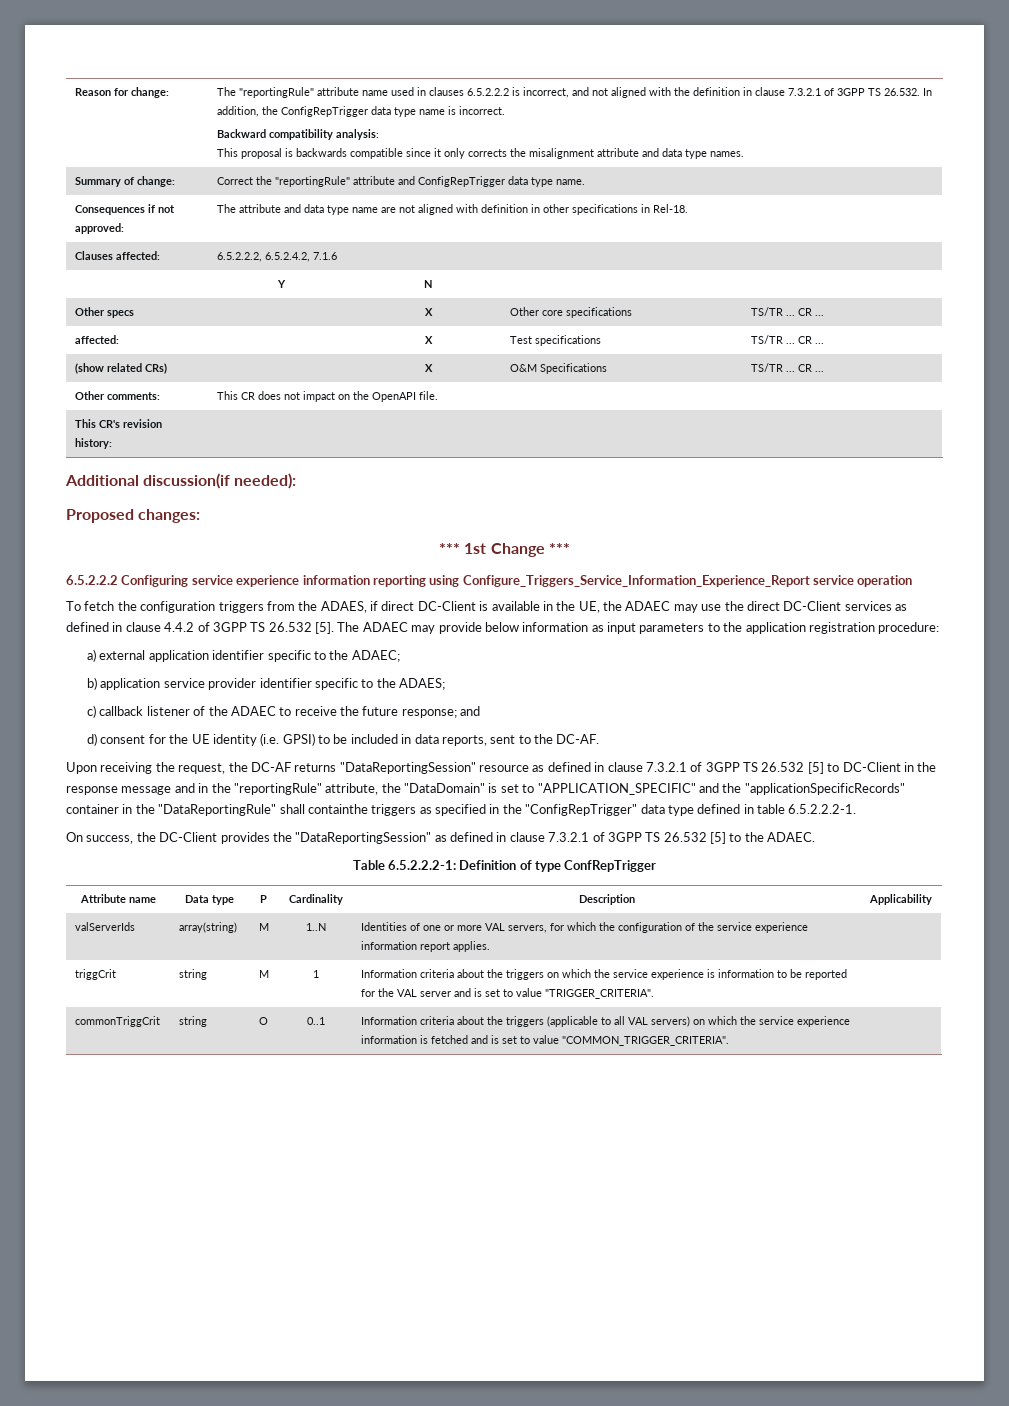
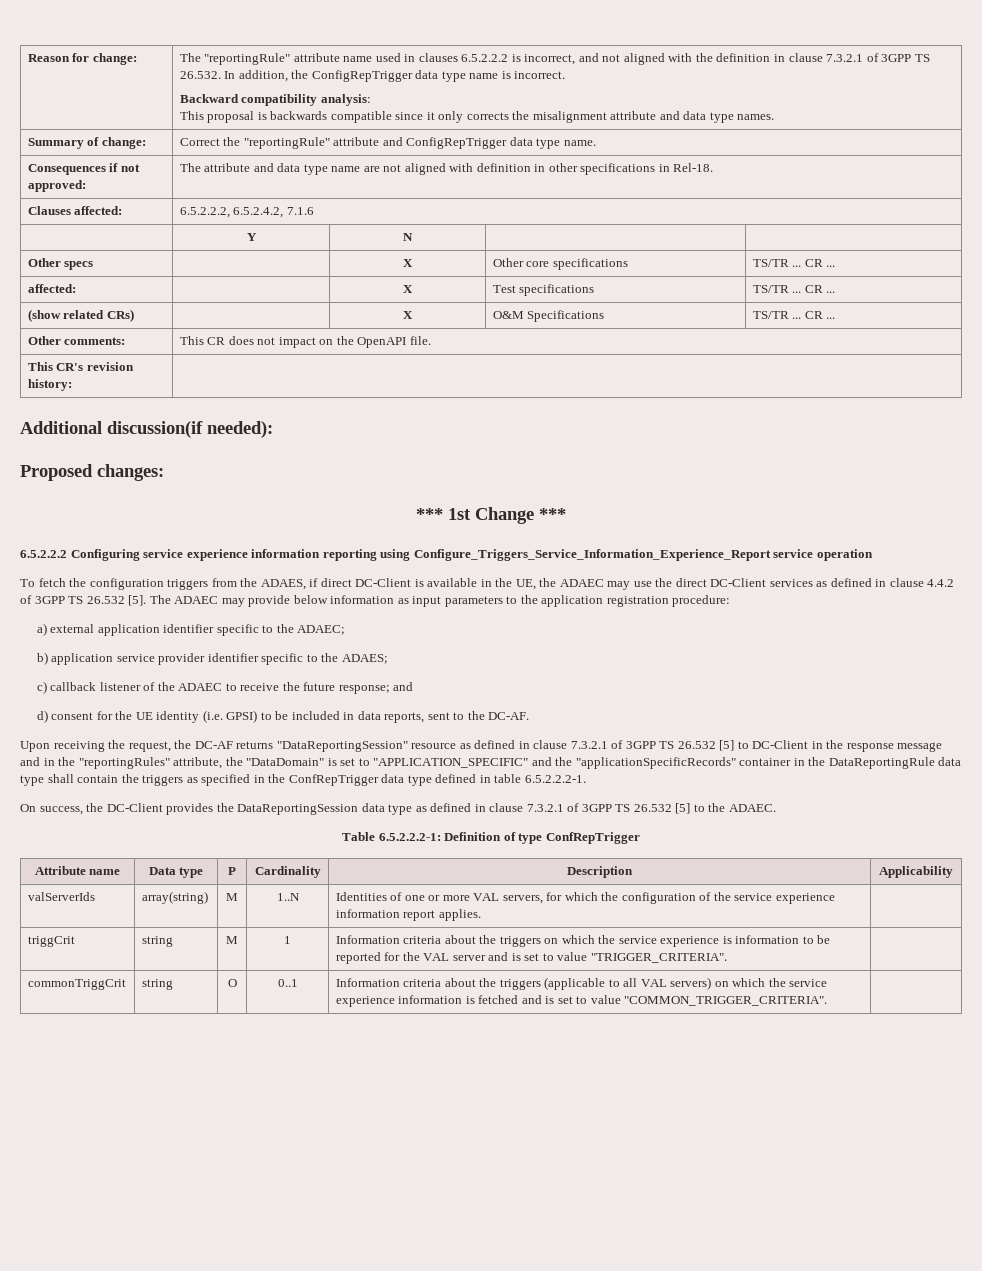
- Upon receiving the request, the DC-AF returns "DataReportingSession" resource as defined in clause 7.3.2.1 of 3GPP TS 26.532 [5] to DC-Client in the response message and in the "reportingRule" attribute, the "DataDomain" is set to "APPLICATION_SPECIFIC" and the "applicationSpecificRecords" container in the "DataReportingRule" shall containthe triggers as specified in the "ConfigRepTrigger" data type defined in table 6.5.2.2.2-1.
+ Upon receiving the request, the DC-AF returns "DataReportingSession" resource as defined in clause 7.3.2.1 of 3GPP TS 26.532 [5] to DC-Client in the response message and in the "reportingRules" attribute, the "DataDomain" is set to "APPLICATION_SPECIFIC" and the "applicationSpecificRecords" container in the DataReportingRule data type shall contain the triggers as specified in the ConfRepTrigger data type defined in table 6.5.2.2.2-1.
- On success, the DC-Client provides the "DataReportingSession" as defined in clause 7.3.2.1 of 3GPP TS 26.532 [5] to the ADAEC.
+ On success, the DC-Client provides the DataReportingSession data type as defined in clause 7.3.2.1 of 3GPP TS 26.532 [5] to the ADAEC.

